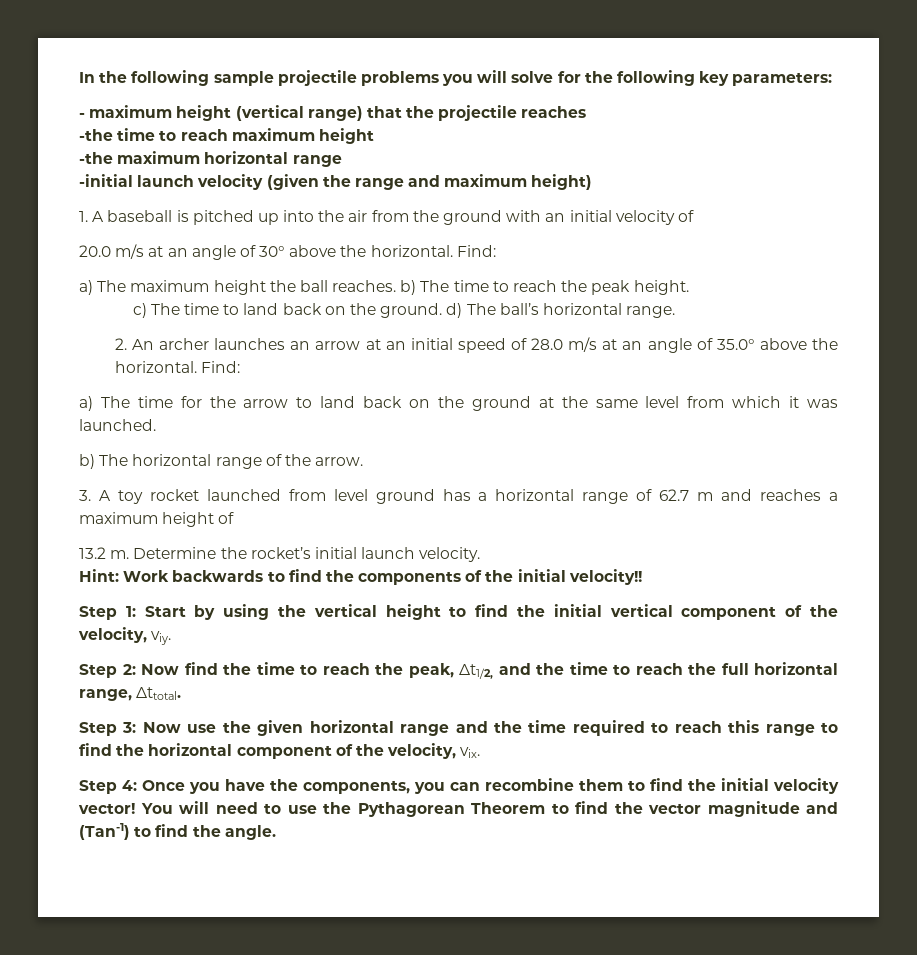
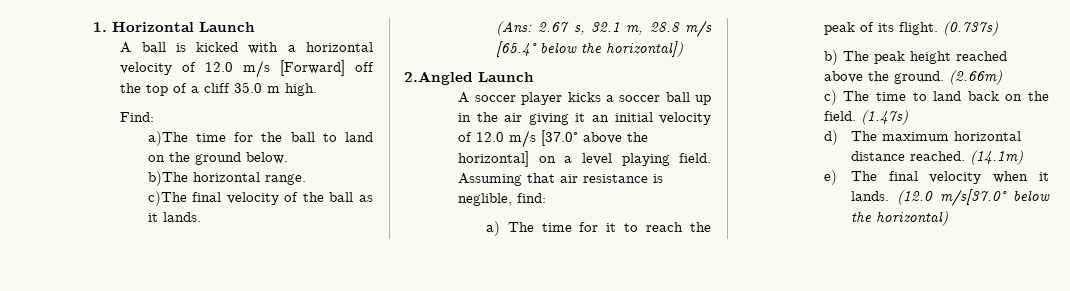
- In the following sample projectile problems you will solve for the following key parameters:
- - maximum height (vertical range) that the projectile reaches
- -the time to reach maximum height
- -the maximum horizontal range
- -initial launch velocity (given the range and maximum height)
- 1. A baseball is pitched up into the air from the ground with an initial velocity of
- 20.0 m/s at an angle of 30° above the horizontal. Find:
- a) The maximum height the ball reaches. b) The time to reach the peak height.
+ 1. Horizontal Launch
+ A ball is kicked with a horizontal velocity of 12.0 m/s [Forward] off the top of a cliff 35.0 m high.
+ Find:
+ a)The time for the ball to land on the ground below.
+ b)The horizontal range.
+ c)The final velocity of the ball as it lands.
+ (Ans: 2.67 s, 32.1 m, 28.8 m/s [65.4° below the horizontal])
+ 2.Angled Launch
+ A soccer player kicks a soccer ball up in the air giving it an initial velocity of 12.0 m/s [37.0° above the horizontal] on a level playing field. Assuming that air resistance is neglible, find:
+ a) The time for it to reach the peak of its flight. (0.737s)
+ b) The peak height reached above the ground. (2.66m)
- c) The time to land back on the ground. d) The ball’s horizontal range.
- 2. An archer launches an arrow at an initial speed of 28.0 m/s at an angle of 35.0° above the horizontal. Find:
- a) The time for the arrow to land back on the ground at the same level from which it was launched.
- b) The horizontal range of the arrow.
- 3. A toy rocket launched from level ground has a horizontal range of 62.7 m and reaches a maximum height of
- 13.2 m. Determine the rocket’s initial launch velocity.
- Hint: Work backwards to find the components of the initial velocity!!
- Step 1: Start by using the vertical height to find the initial vertical component of the velocity, viy.
- Step 2: Now find the time to reach the peak, Δt1/2, and the time to reach the full horizontal range, Δttotal.
- Step 3: Now use the given horizontal range and the time required to reach this range to find the horizontal component of the velocity, vix.
- Step 4: Once you have the components, you can recombine them to find the initial velocity vector! You will need to use the Pythagorean Theorem to find the vector magnitude and (Tan-1) to find the angle.
+ c) The time to land back on the field. (1.47s)
+ d) The maximum horizontal distance reached. (14.1m)
+ e) The final velocity when it lands. (12.0 m/s[37.0° below the horizontal)

